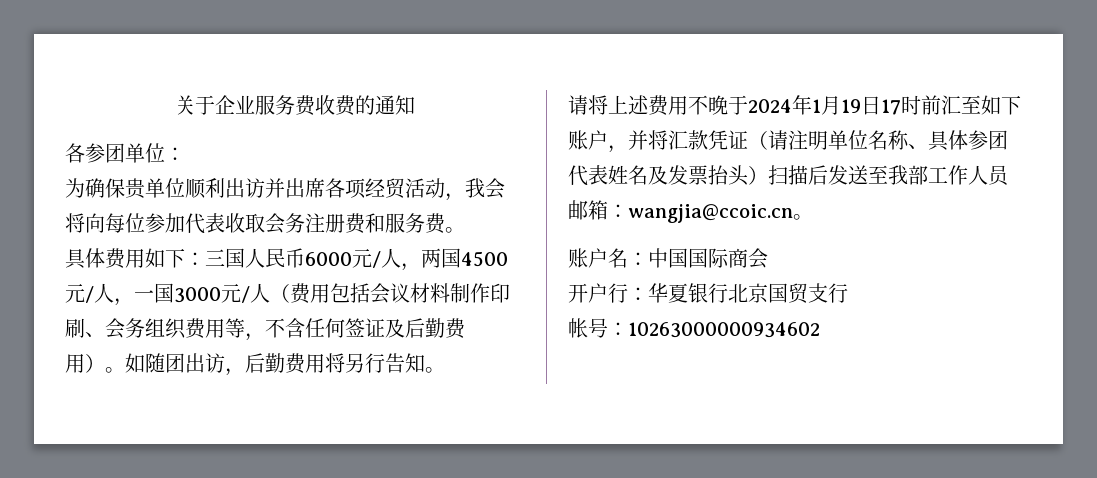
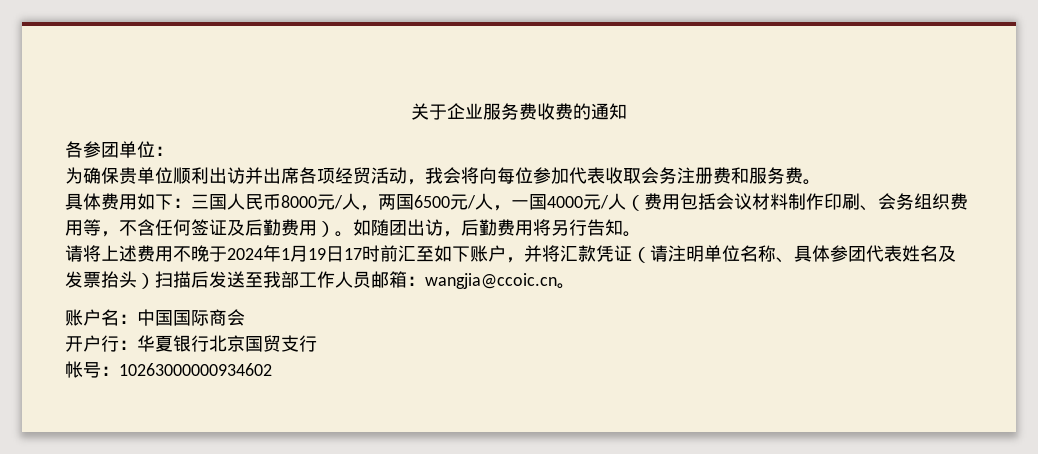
- 具体费用如下：三国人民币6000元/人，两国4500元/人，一国3000元/人（费用包括会议材料制作印刷、会务组织费用等，不含任何签证及后勤费用）。
+ 具体费用如下：三国人民币8000元/人，两国6500元/人，一国4000元/人（费用包括会议材料制作印刷、会务组织费用等，不含任何签证及后勤费用）。

